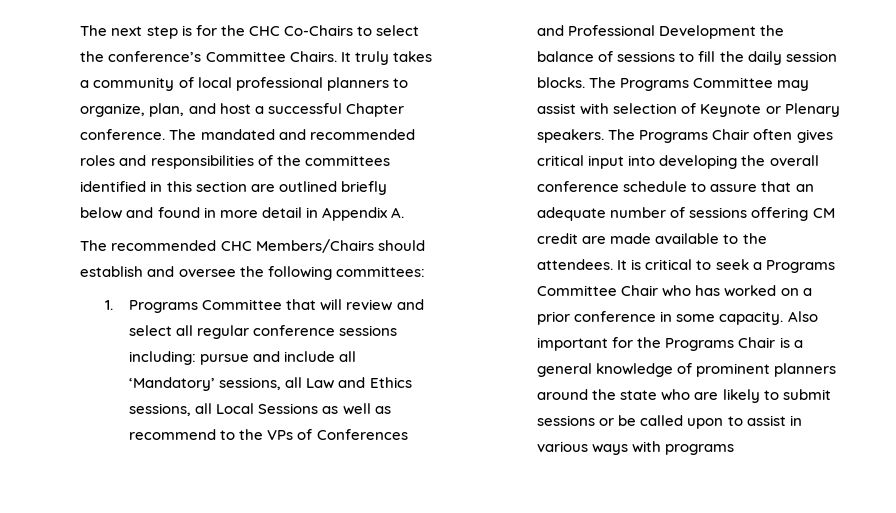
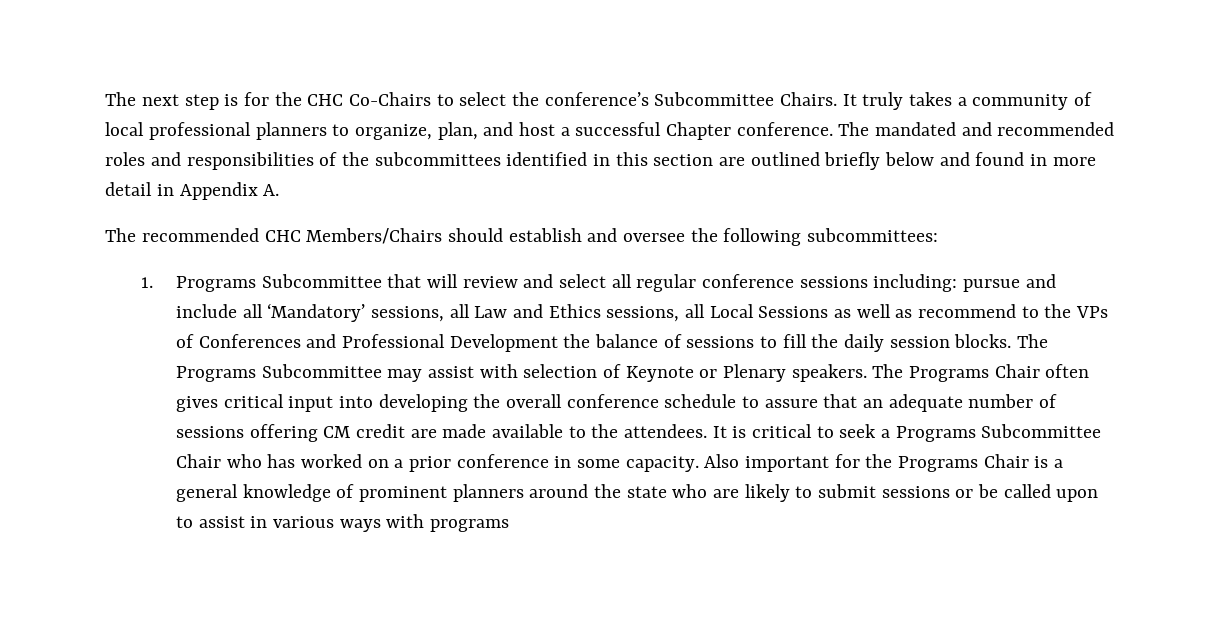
- The next step is for the CHC Co-Chairs to select the conference’s Committee Chairs.
+ The next step is for the CHC Co-Chairs to select the conference’s Subcommittee Chairs.
- The mandated and recommended roles and responsibilities of the committees identified in this section are outlined briefly below and found in more detail in Appendix A.
+ The mandated and recommended roles and responsibilities of the subcommittees identified in this section are outlined briefly below and found in more detail in Appendix A.
- The recommended CHC Members/Chairs should establish and oversee the following committees:
+ The recommended CHC Members/Chairs should establish and oversee the following subcommittees:
- 1. Programs Committee that will review and select all regular conference sessions including: pursue and include all ‘Mandatory’ sessions, all Law and Ethics sessions, all Local Sessions as well as recommend to the VPs of Conferences and Professional Development the balance of sessions to fill the daily session blocks.
+ 1. Programs Subcommittee that will review and select all regular conference sessions including: pursue and include all ‘Mandatory’ sessions, all Law and Ethics sessions, all Local Sessions as well as recommend to the VPs of Conferences and Professional Development the balance of sessions to fill the daily session blocks.
- The Programs Committee may assist with selection of Keynote or Plenary speakers.
+ The Programs Subcommittee may assist with selection of Keynote or Plenary speakers.
- It is critical to seek a Programs Committee Chair who has worked on a prior conference in some capacity.
+ It is critical to seek a Programs Subcommittee Chair who has worked on a prior conference in some capacity.

